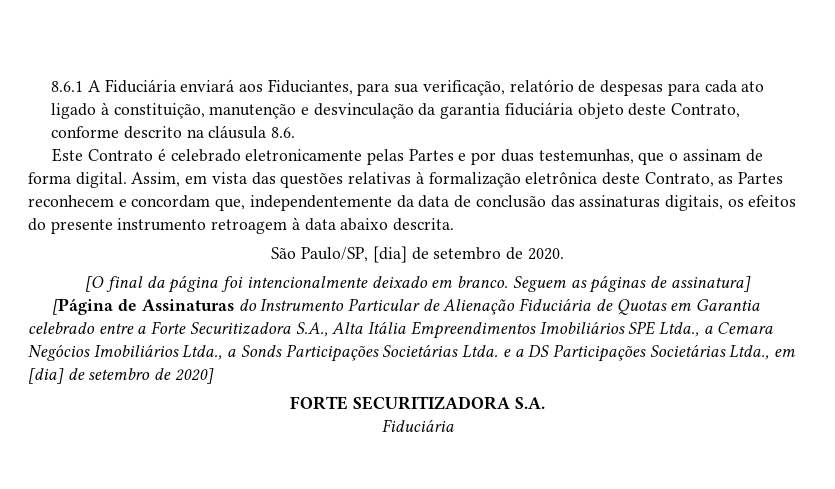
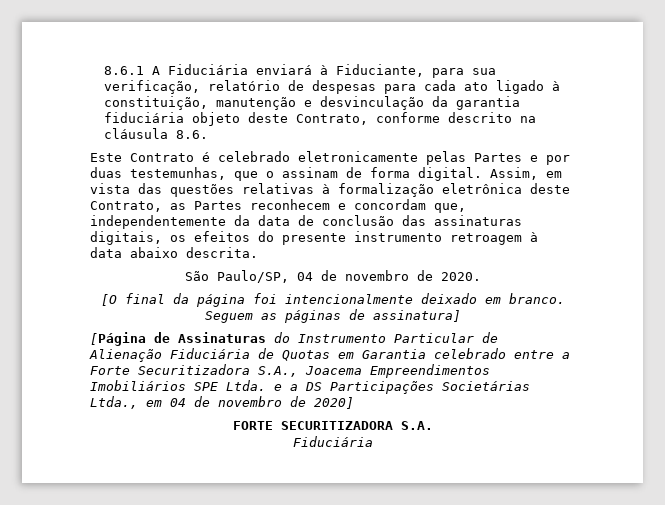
- 8.6.1 A Fiduciária enviará aos Fiduciantes, para sua verificação, relatório de despesas para cada ato ligado à constituição, manutenção e desvinculação da garantia fiduciária objeto deste Contrato, conforme descrito na cláusula 8.6.
+ 8.6.1 A Fiduciária enviará à Fiduciante, para sua verificação, relatório de despesas para cada ato ligado à constituição, manutenção e desvinculação da garantia fiduciária objeto deste Contrato, conforme descrito na cláusula 8.6.
- São Paulo/SP, [dia] de setembro de 2020.
+ São Paulo/SP, 04 de novembro de 2020.
- [Página de Assinaturas do Instrumento Particular de Alienação Fiduciária de Quotas em Garantia celebrado entre a Forte Securitizadora S.A., Alta Itália Empreendimentos Imobiliários SPE Ltda., a Cemara Negócios Imobiliários Ltda., a Sonds Participações Societárias Ltda. e a DS Participações Societárias Ltda., em [dia] de setembro de 2020]
+ [Página de Assinaturas do Instrumento Particular de Alienação Fiduciária de Quotas em Garantia celebrado entre a Forte Securitizadora S.A., Joacema Empreendimentos Imobiliários SPE Ltda. e a DS Participações Societárias Ltda., em 04 de novembro de 2020]

